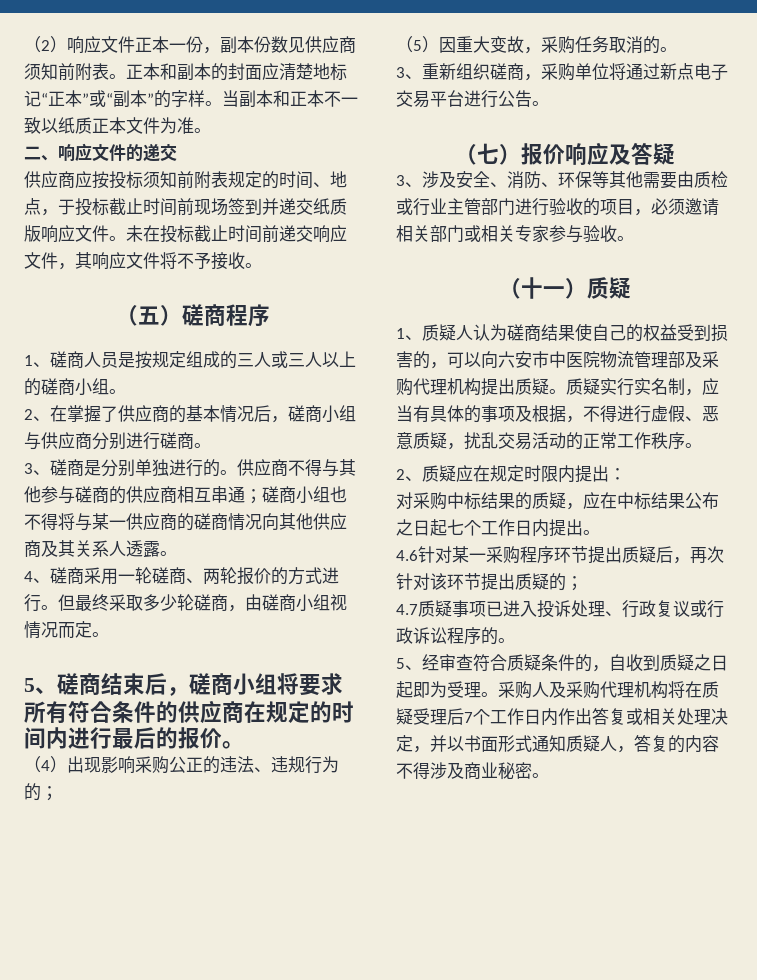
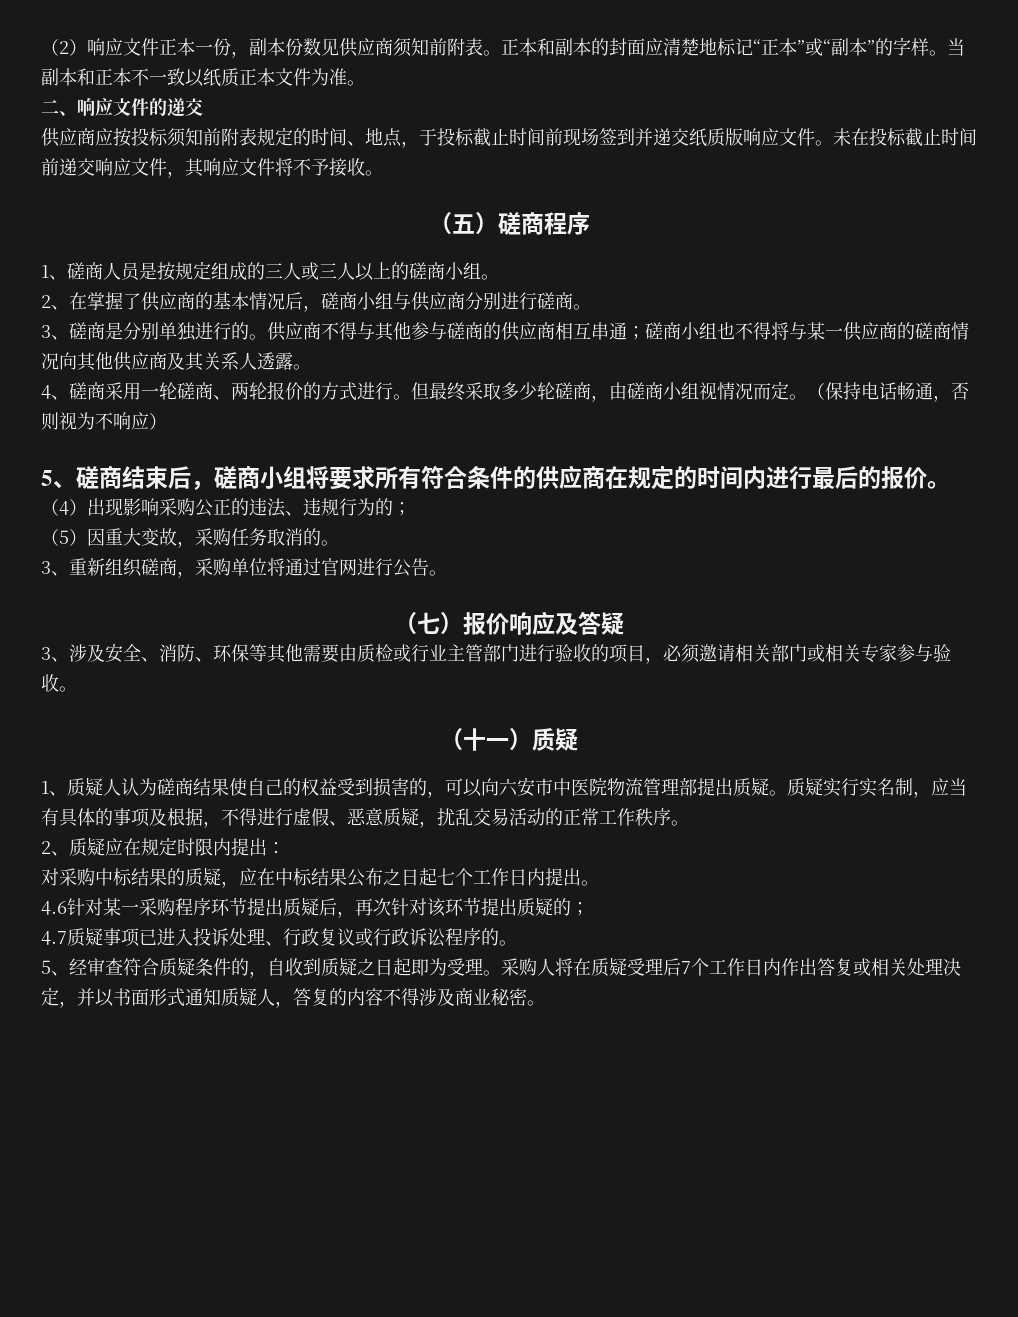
+ （保持电话畅通，否则视为不响应）
- 3、重新组织磋商，采购单位将通过新点电子交易平台进行公告。
+ 3、重新组织磋商，采购单位将通过官网进行公告。
- 1、质疑人认为磋商结果使自己的权益受到损害的，可以向六安市中医院物流管理部及采购代理机构提出质疑。
+ 1、质疑人认为磋商结果使自己的权益受到损害的，可以向六安市中医院物流管理部提出质疑。
- 采购人及采购代理机构将在质疑受理后7个工作日内作出答复或相关处理决定，并以书面形式通知质疑人，答复的内容不得涉及商业秘密。
+ 采购人将在质疑受理后7个工作日内作出答复或相关处理决定，并以书面形式通知质疑人，答复的内容不得涉及商业秘密。

